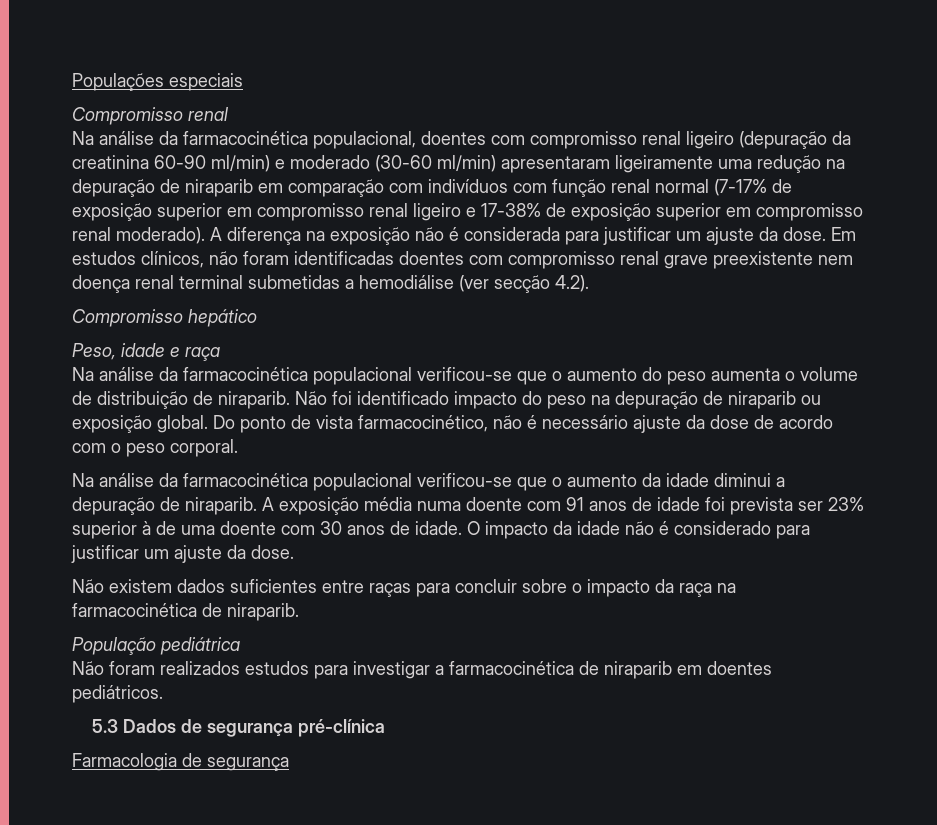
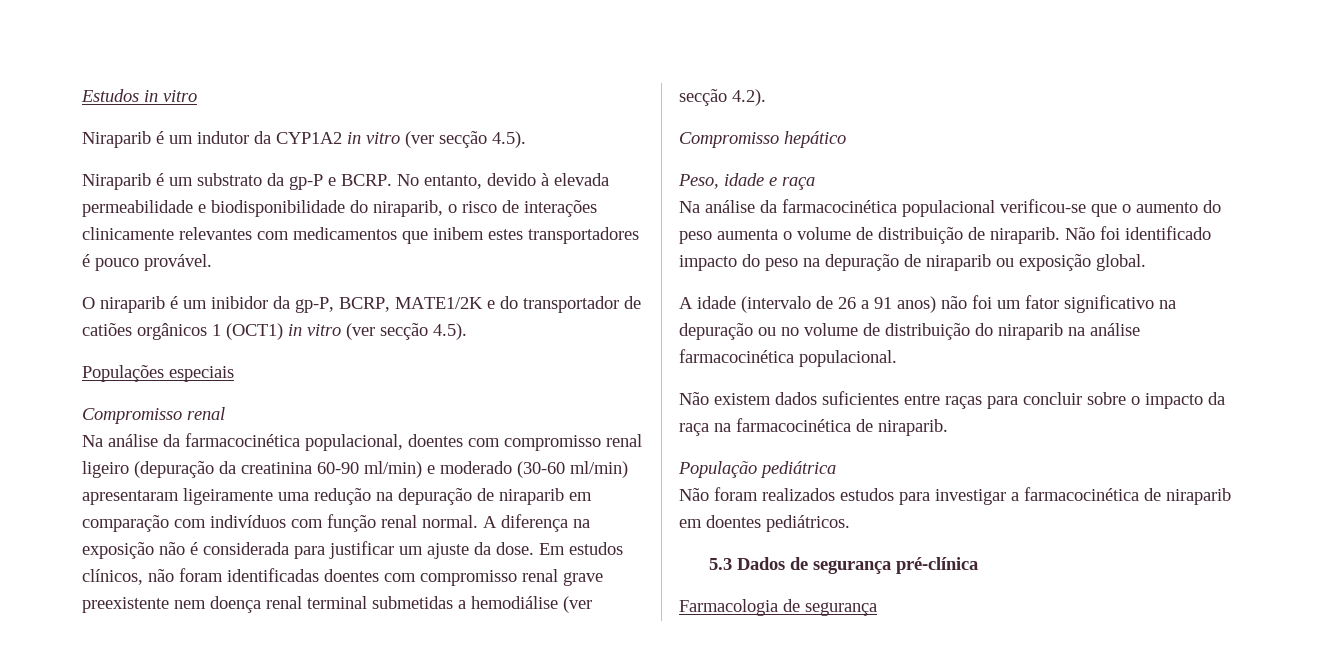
+ Estudos in vitro
+ Niraparib é um indutor da CYP1A2 in vitro (ver secção 4.5).
+ Niraparib é um substrato da gp-P e BCRP. No entanto, devido à elevada permeabilidade e biodisponibilidade do niraparib, o risco de interações clinicamente relevantes com medicamentos que inibem estes transportadores é pouco provável.
+ O niraparib é um inibidor da gp-P, BCRP, MATE1/2K e do transportador de catiões orgânicos 1 (OCT1) in vitro (ver secção 4.5).
- Na análise da farmacocinética populacional, doentes com compromisso renal ligeiro (depuração da creatinina 60-90 ml/min) e moderado (30-60 ml/min) apresentaram ligeiramente uma redução na depuração de niraparib em comparação com indivíduos com função renal normal (7-17% de exposição superior em compromisso renal ligeiro e 17-38% de exposição superior em compromisso renal moderado).
+ Na análise da farmacocinética populacional, doentes com compromisso renal ligeiro (depuração da creatinina 60-90 ml/min) e moderado (30-60 ml/min) apresentaram ligeiramente uma redução na depuração de niraparib em comparação com indivíduos com função renal normal.
- Não foi identificado impacto do peso na depuração de niraparib ou exposição global. Do ponto de vista farmacocinético, não é necessário ajuste da dose de acordo com o peso corporal.
- Na análise da farmacocinética populacional verificou-se que o aumento da idade diminui a depuração de niraparib. A exposição média numa doente com 91 anos de idade foi prevista ser 23% superior à de uma doente com 30 anos de idade. O impacto da idade não é considerado para justificar um ajuste da dose.
+ Não foi identificado impacto do peso na depuração de niraparib ou exposição global.
+ A idade (intervalo de 26 a 91 anos) não foi um fator significativo na depuração ou no volume de distribuição do niraparib na análise farmacocinética populacional.

